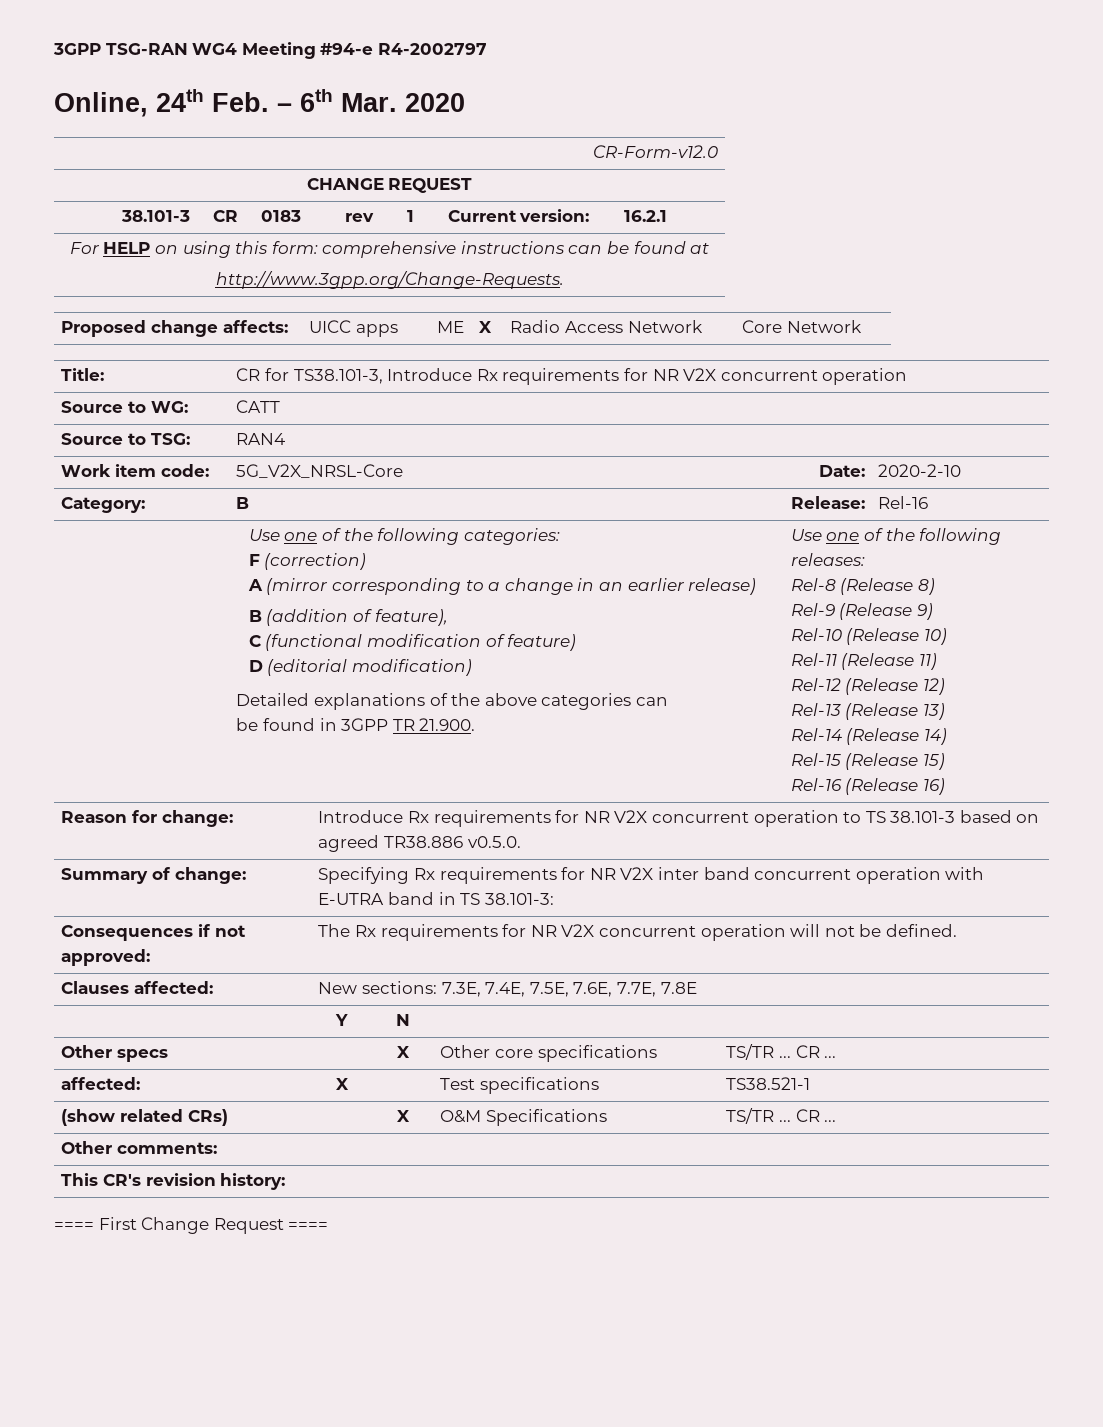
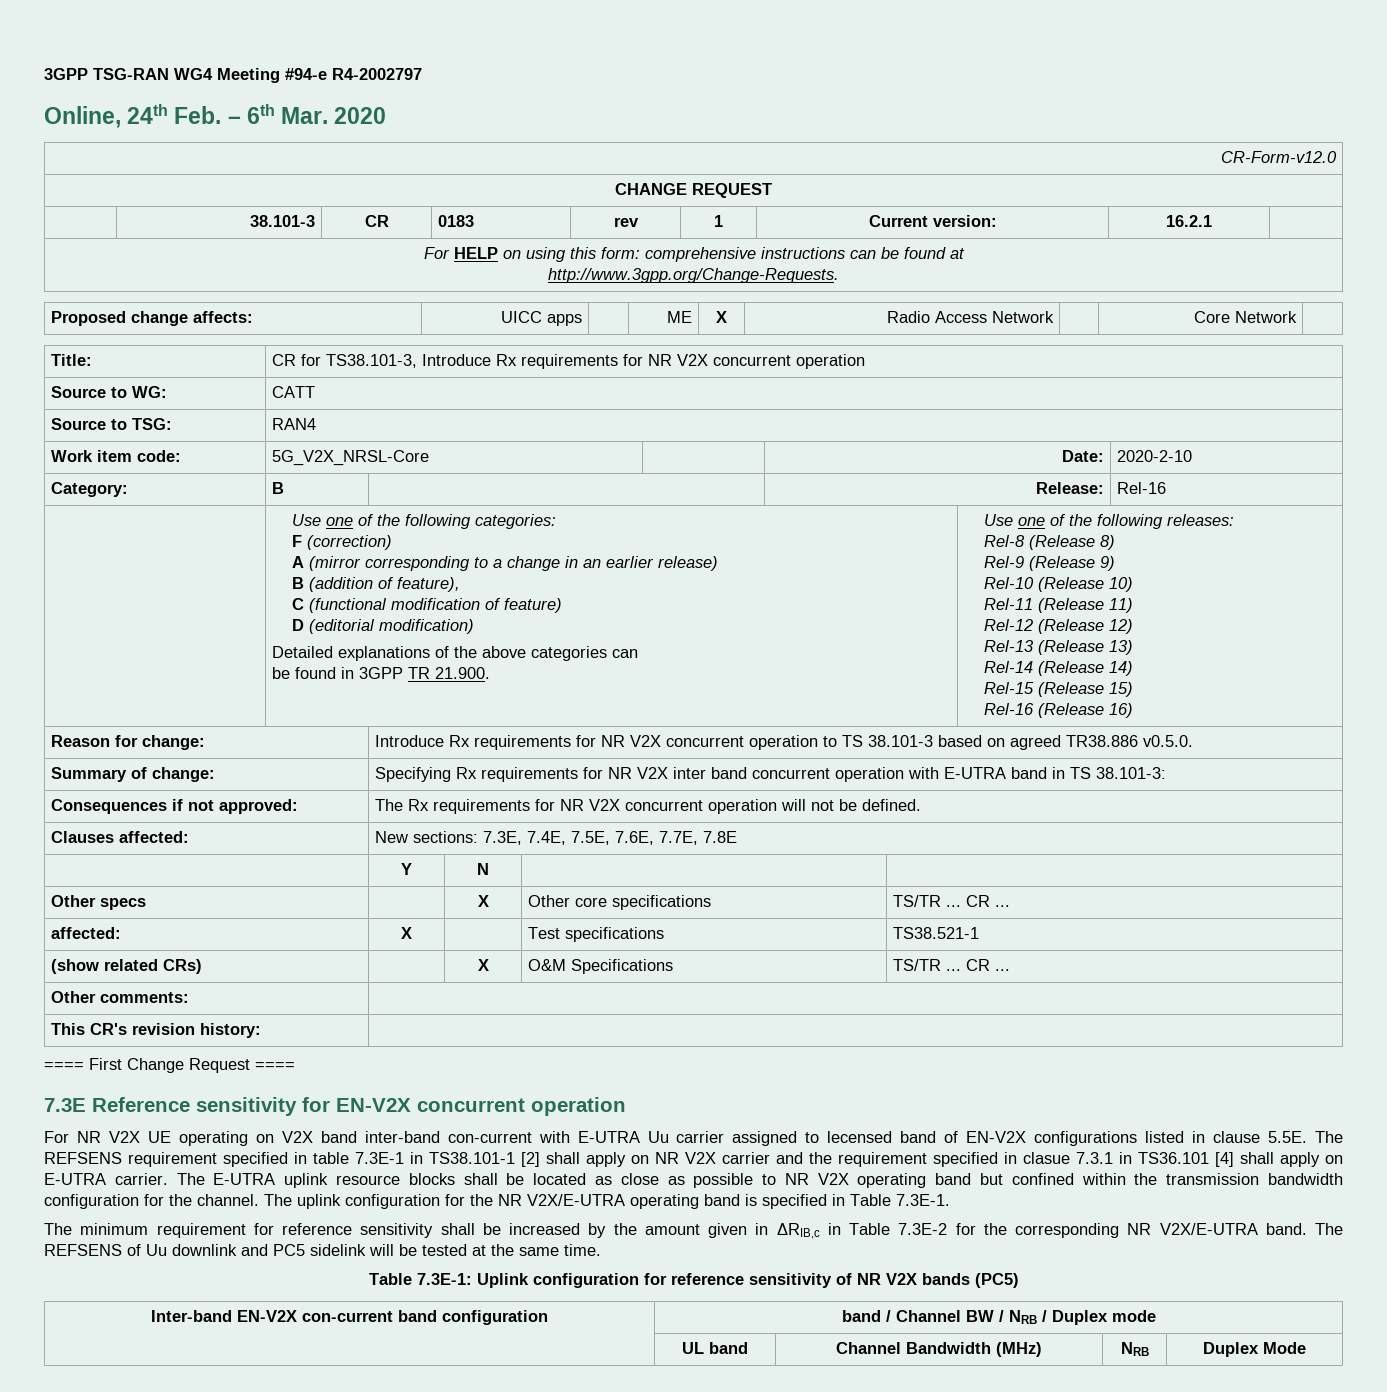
+ 7.3E Reference sensitivity for EN-V2X concurrent operation
+ For NR V2X UE operating on V2X band inter-band con-current with E-UTRA Uu carrier assigned to lecensed band of EN-V2X configurations listed in clause 5.5E. The REFSENS requirement specified in table 7.3E-1 in TS38.101-1 [2] shall apply on NR V2X carrier and the requirement specified in clasue 7.3.1 in TS36.101 [4] shall apply on E-UTRA carrier. The E-UTRA uplink resource blocks shall be located as close as possible to NR V2X operating band but confined within the transmission bandwidth configuration for the channel. The uplink configuration for the NR V2X/E-UTRA operating band is specified in Table 7.3E-1.
+ The minimum requirement for reference sensitivity shall be increased by the amount given in ΔRIB,c in Table 7.3E-2 for the corresponding NR V2X/E-UTRA band. The REFSENS of Uu downlink and PC5 sidelink will be tested at the same time.
+ Table 7.3E-1: Uplink configuration for reference sensitivity of NR V2X bands (PC5)
+ Inter-band EN-V2X con-current band configuration | band / Channel BW / NRB / Duplex mode
+ | UL band | Channel Bandwidth (MHz) | NRB | Duplex Mode

